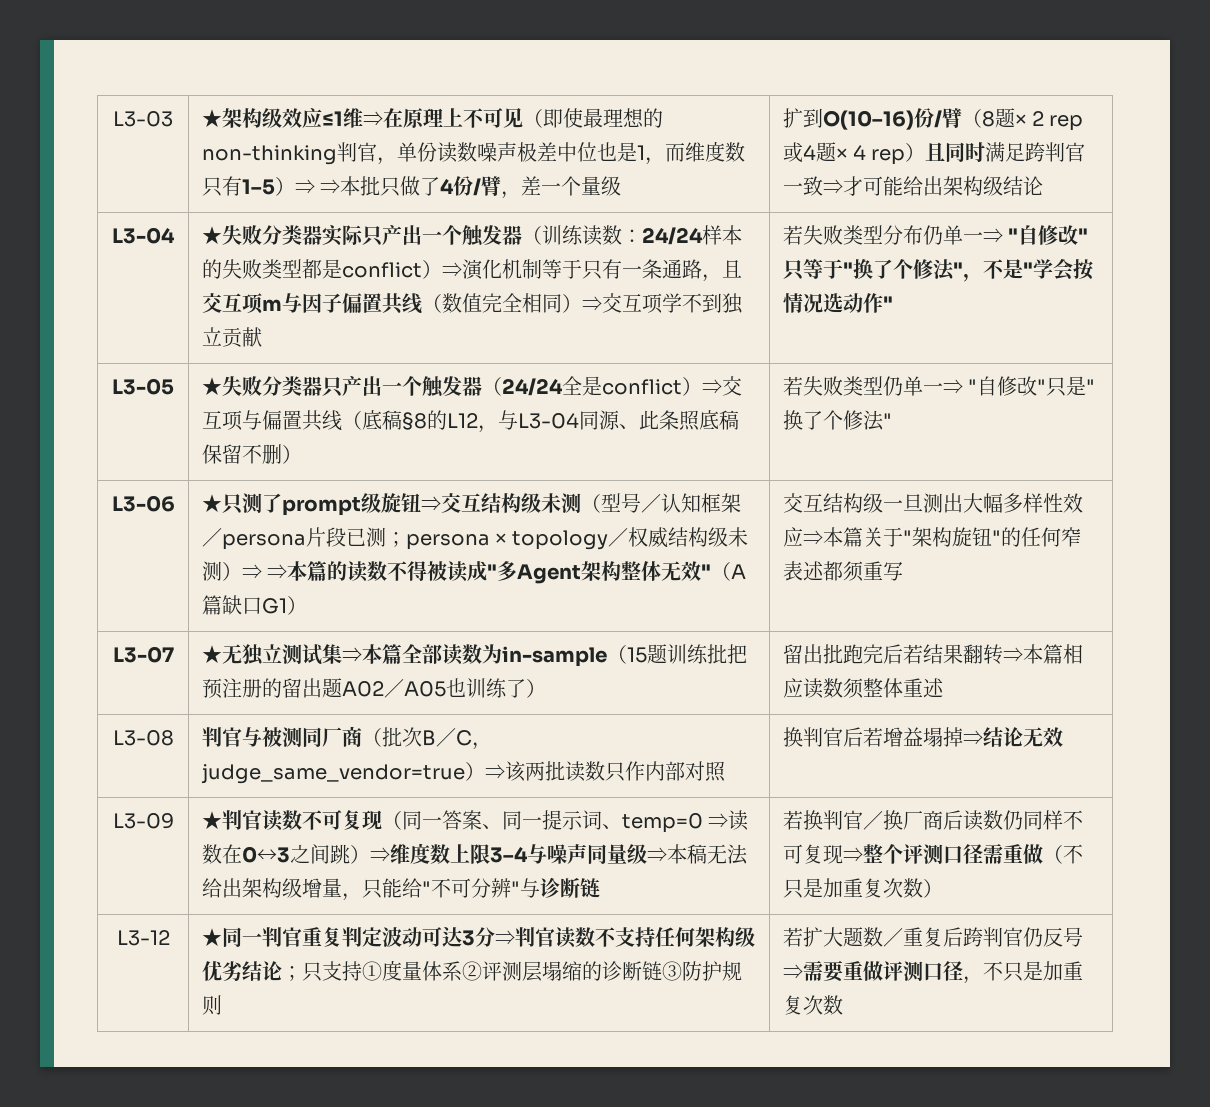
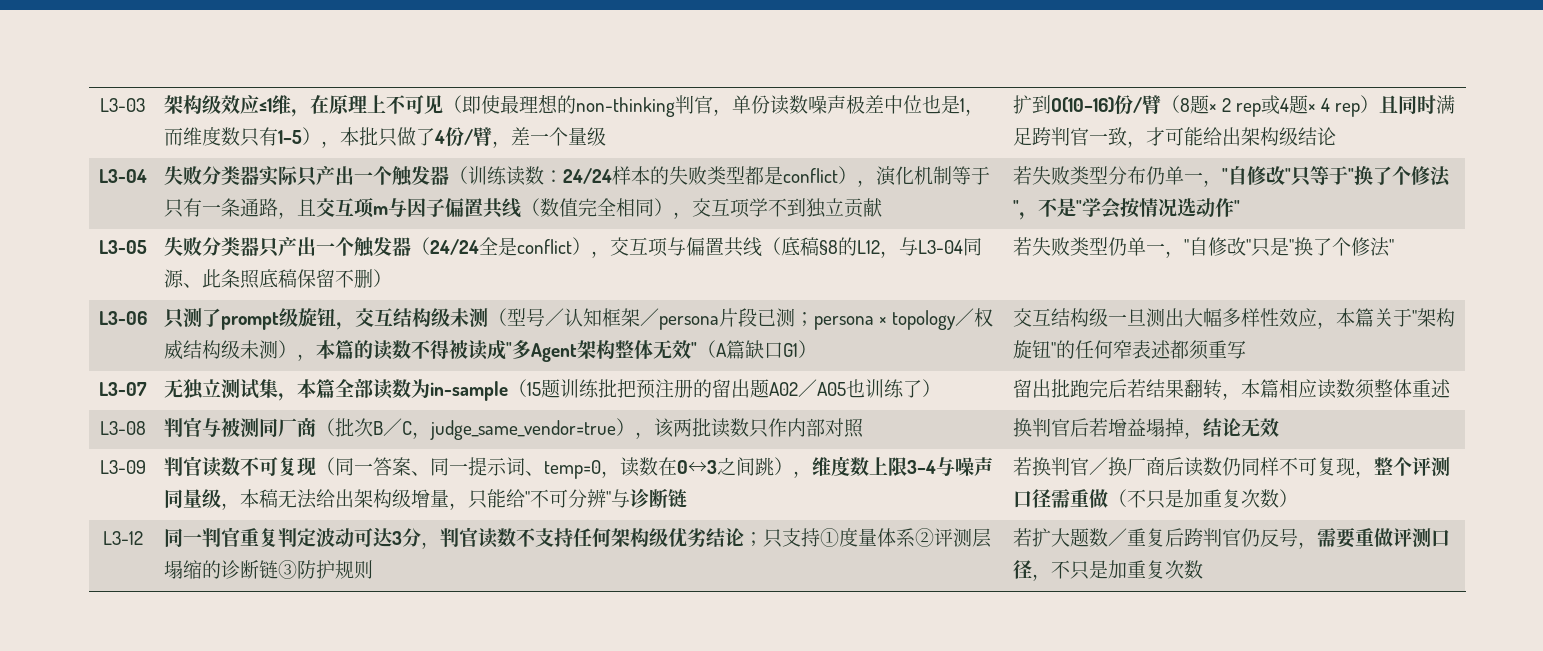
- ★架构级效应≤1维⇒在原理上不可见（即使最理想的non-thinking判官，单份读数噪声极差中位也是1，而维度数只有1–5）⇒ ⇒本批只做了4份/臂，差一个量级
+ 架构级效应≤1维，在原理上不可见（即使最理想的non-thinking判官，单份读数噪声极差中位也是1，而维度数只有1–5），本批只做了4份/臂，差一个量级
- 扩到O(10–16)份/臂（8题× 2 rep或4题× 4 rep）且同时满足跨判官一致⇒才可能给出架构级结论
+ 扩到O(10–16)份/臂（8题× 2 rep或4题× 4 rep）且同时满足跨判官一致，才可能给出架构级结论
- ★失败分类器实际只产出一个触发器（训练读数：24/24样本的失败类型都是conflict）⇒演化机制等于只有一条通路，且交互项m与因子偏置共线（数值完全相同）⇒交互项学不到独立贡献
+ 失败分类器实际只产出一个触发器（训练读数：24/24样本的失败类型都是conflict），演化机制等于只有一条通路，且交互项m与因子偏置共线（数值完全相同），交互项学不到独立贡献
- 若失败类型分布仍单一⇒ "自修改"只等于"换了个修法"，不是"学会按情况选动作"
+ 若失败类型分布仍单一，"自修改"只等于"换了个修法"，不是"学会按情况选动作"
- ★失败分类器只产出一个触发器（24/24全是conflict）⇒交互项与偏置共线（底稿§8的L12，与L3-04同源、此条照底稿保留不删）
+ 失败分类器只产出一个触发器（24/24全是conflict），交互项与偏置共线（底稿§8的L12，与L3-04同源、此条照底稿保留不删）
- 若失败类型仍单一⇒ "自修改"只是"换了个修法"
+ 若失败类型仍单一，"自修改"只是"换了个修法"
- ★只测了prompt级旋钮⇒交互结构级未测（型号／认知框架／persona片段已测；persona × topology／权威结构级未测）⇒ ⇒本篇的读数不得被读成"多Agent架构整体无效"（A篇缺口G1）
+ 只测了prompt级旋钮，交互结构级未测（型号／认知框架／persona片段已测；persona × topology／权威结构级未测），本篇的读数不得被读成"多Agent架构整体无效"（A篇缺口G1）
- 交互结构级一旦测出大幅多样性效应⇒本篇关于"架构旋钮"的任何窄表述都须重写
+ 交互结构级一旦测出大幅多样性效应，本篇关于"架构旋钮"的任何窄表述都须重写
- L3-07 | ★无独立测试集⇒本篇全部读数为in-sample（15题训练批把预注册的留出题A02／A05也训练了） | 留出批跑完后若结果翻转⇒本篇相应读数须整体重述
+ L3-07 | 无独立测试集，本篇全部读数为in-sample（15题训练批把预注册的留出题A02／A05也训练了） | 留出批跑完后若结果翻转，本篇相应读数须整体重述
- L3-08 | 判官与被测同厂商（批次B／C，judge_same_vendor=true）⇒该两批读数只作内部对照 | 换判官后若增益塌掉⇒结论无效
+ L3-08 | 判官与被测同厂商（批次B／C，judge_same_vendor=true），该两批读数只作内部对照 | 换判官后若增益塌掉，结论无效
- ★判官读数不可复现（同一答案、同一提示词、temp=0 ⇒读数在0↔3之间跳）⇒维度数上限3–4与噪声同量级⇒本稿无法给出架构级增量，只能给"不可分辨"与诊断链
+ 判官读数不可复现（同一答案、同一提示词、temp=0，读数在0↔3之间跳），维度数上限3–4与噪声同量级，本稿无法给出架构级增量，只能给"不可分辨"与诊断链
- 若换判官／换厂商后读数仍同样不可复现⇒整个评测口径需重做（不只是加重复次数）
+ 若换判官／换厂商后读数仍同样不可复现，整个评测口径需重做（不只是加重复次数）
- ★同一判官重复判定波动可达3分⇒判官读数不支持任何架构级优劣结论；只支持①度量体系②评测层塌缩的诊断链③防护规则
+ 同一判官重复判定波动可达3分，判官读数不支持任何架构级优劣结论；只支持①度量体系②评测层塌缩的诊断链③防护规则
- 若扩大题数／重复后跨判官仍反号⇒需要重做评测口径，不只是加重复次数
+ 若扩大题数／重复后跨判官仍反号，需要重做评测口径，不只是加重复次数

